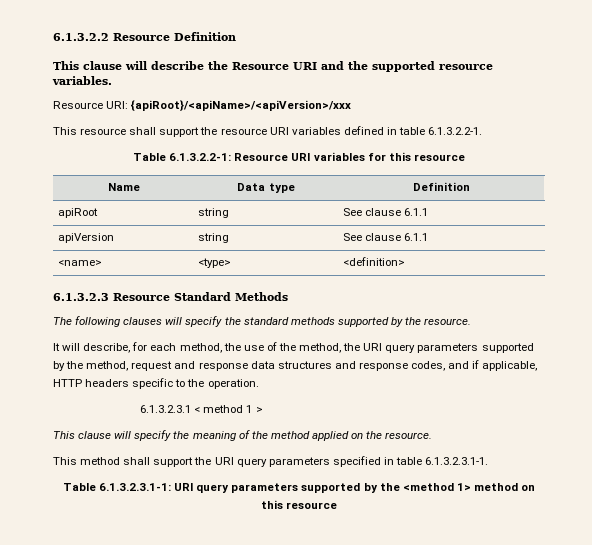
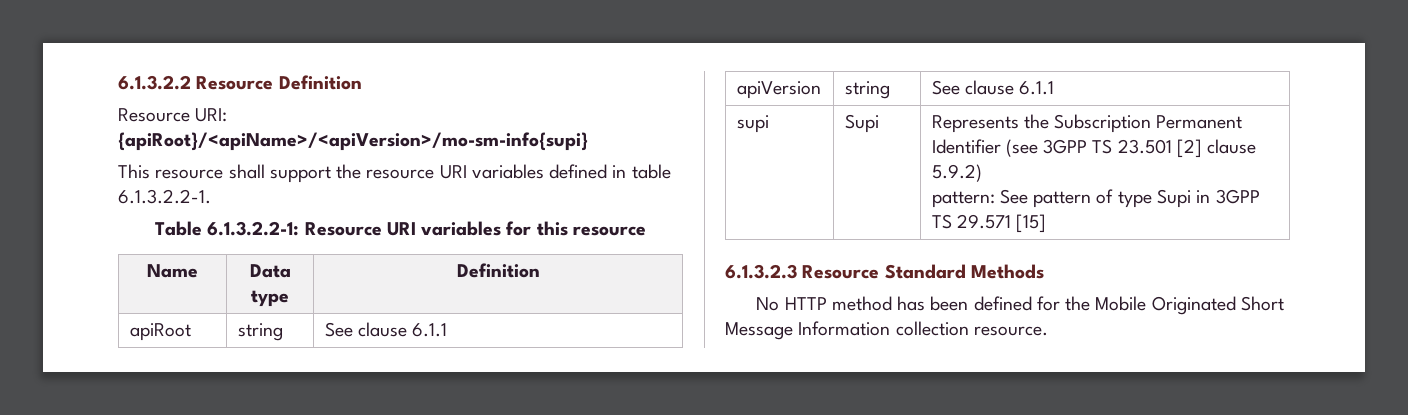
- This clause will describe the Resource URI and the supported resource variables.
- Resource URI: {apiRoot}/<apiName>/<apiVersion>/xxx
+ Resource URI: {apiRoot}/<apiName>/<apiVersion>/mo-sm-info{supi}
- <name> | <type> | <definition>
+ supi | Supi | Represents the Subscription Permanent Identifier (see 3GPP TS 23.501 [2] clause 5.9.2)
+ pattern: See pattern of type Supi in 3GPP TS 29.571 [15]
  6.1.3.2.3 Resource Standard Methods
- The following clauses will specify the standard methods supported by the resource.
- It will describe, for each method, the use of the method, the URI query parameters supported by the method, request and response data structures and response codes, and if applicable, HTTP headers specific to the operation.
- 6.1.3.2.3.1 < method 1 >
- This clause will specify the meaning of the method applied on the resource.
- This method shall support the URI query parameters specified in table 6.1.3.2.3.1-1.
- Table 6.1.3.2.3.1-1: URI query parameters supported by the <method 1> method on this resource
+ No HTTP method has been defined for the Mobile Originated Short Message Information collection resource.

